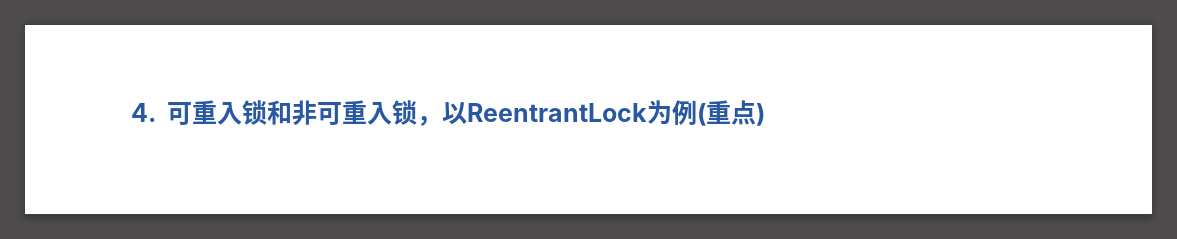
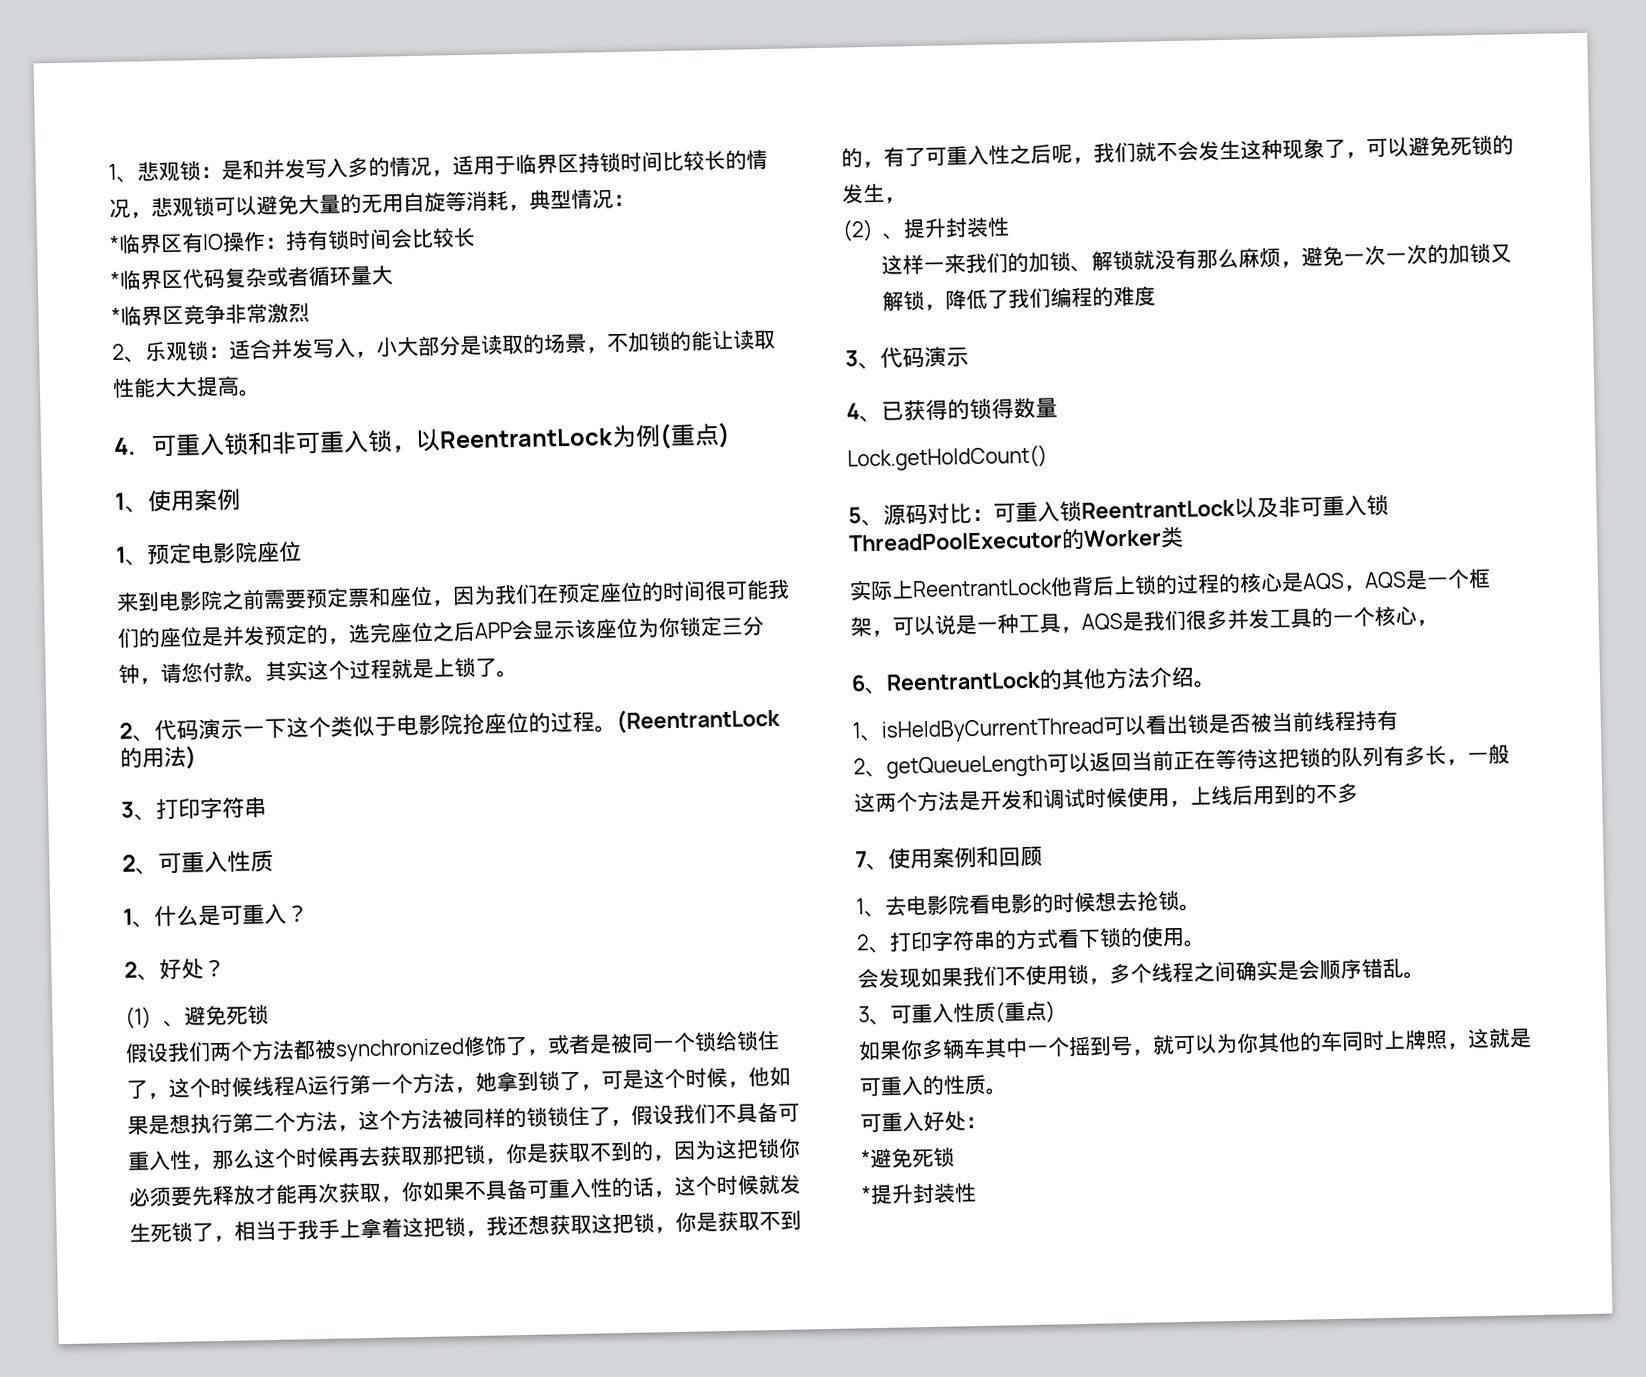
+ 1、悲观锁：是和并发写入多的情况，适用于临界区持锁时间比较长的情况，悲观锁可以避免大量的无用自旋等消耗，典型情况：
+ *临界区有IO操作：持有锁时间会比较长
+ *临界区代码复杂或者循环量大
+ *临界区竞争非常激烈
+ 2、乐观锁：适合并发写入，小大部分是读取的场景，不加锁的能让读取性能大大提高。
+ 1、使用案例
+ 1、预定电影院座位
+ 来到电影院之前需要预定票和座位，因为我们在预定座位的时间很可能我们的座位是并发预定的，选完座位之后APP会显示该座位为你锁定三分钟，请您付款。其实这个过程就是上锁了。
+ 2、代码演示一下这个类似于电影院抢座位的过程。(ReentrantLock的用法)
+ 3、打印字符串
+ 2、可重入性质
+ 1、什么是可重入？
+ 2、好处？
+ (1)、避免死锁
+ 假设我们两个方法都被synchronized修饰了，或者是被同一个锁给锁住了，这个时候线程A运行第一个方法，她拿到锁了，可是这个时候，他如果是想执行第二个方法，这个方法被同样的锁锁住了，假设我们不具备可重入性，那么这个时候再去获取那把锁，你是获取不到的，因为这把锁你必须要先释放才能再次获取，你如果不具备可重入性的话，这个时候就发生死锁了，相当于我手上拿着这把锁，我还想获取这把锁，你是获取不到的，有了可重入性之后呢，我们就不会发生这种现象了，可以避免死锁的发生，
+ (2)、提升封装性
+ 这样一来我们的加锁、解锁就没有那么麻烦，避免一次一次的加锁又解锁，降低了我们编程的难度
+ 3、代码演示
+ 4、已获得的锁得数量
+ Lock.getHoldCount()
+ 5、源码对比：可重入锁ReentrantLock以及非可重入锁ThreadPoolExecutor的Worker类
+ 实际上ReentrantLock他背后上锁的过程的核心是AQS，AQS是一个框架，可以说是一种工具，AQS是我们很多并发工具的一个核心，
+ 6、ReentrantLock的其他方法介绍。
+ 1、isHeldByCurrentThread可以看出锁是否被当前线程持有
+ 2、getQueueLength可以返回当前正在等待这把锁的队列有多长，一般这两个方法是开发和调试时候使用，上线后用到的不多
+ 7、使用案例和回顾
+ 1、去电影院看电影的时候想去抢锁。
+ 2、打印字符串的方式看下锁的使用。
+ 会发现如果我们不使用锁，多个线程之间确实是会顺序错乱。
+ 3、可重入性质(重点)
+ 如果你多辆车其中一个摇到号，就可以为你其他的车同时上牌照，这就是可重入的性质。
+ 可重入好处：
+ *避免死锁
+ *提升封装性

